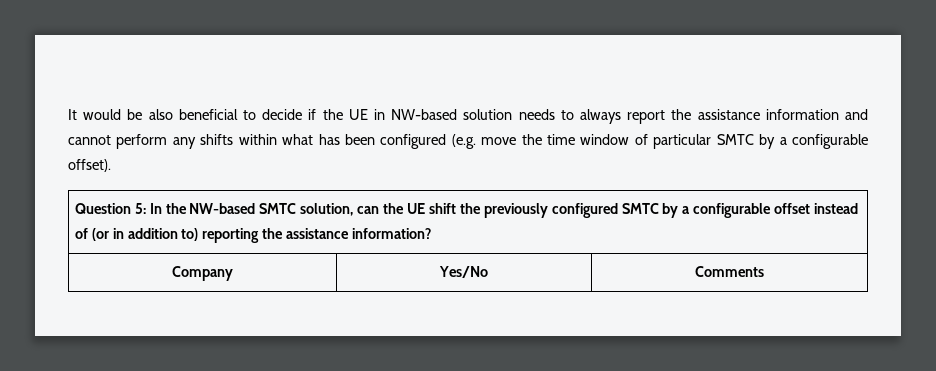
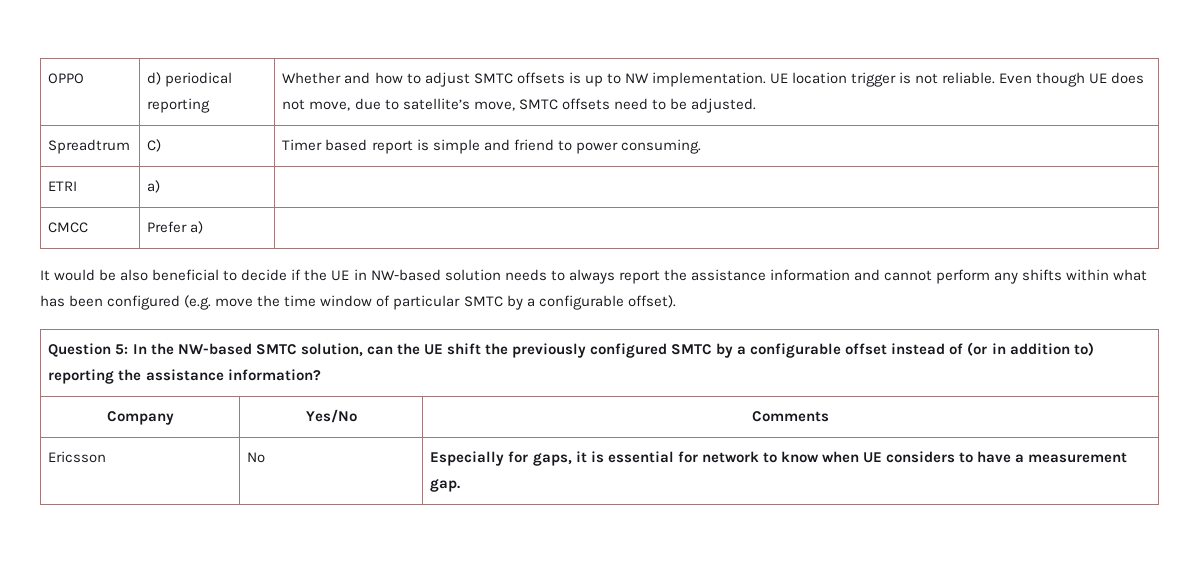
+ OPPO | d) periodical reporting | Whether and how to adjust SMTC offsets is up to NW implementation. UE location trigger is not reliable. Even though UE does not move, due to satellite’s move, SMTC offsets need to be adjusted.
+ Spreadtrum | C) | Timer based report is simple and friend to power consuming.
+ ETRI | a) |
+ CMCC | Prefer a) |
+ Ericsson | No | Especially for gaps, it is essential for network to know when UE considers to have a measurement gap.

